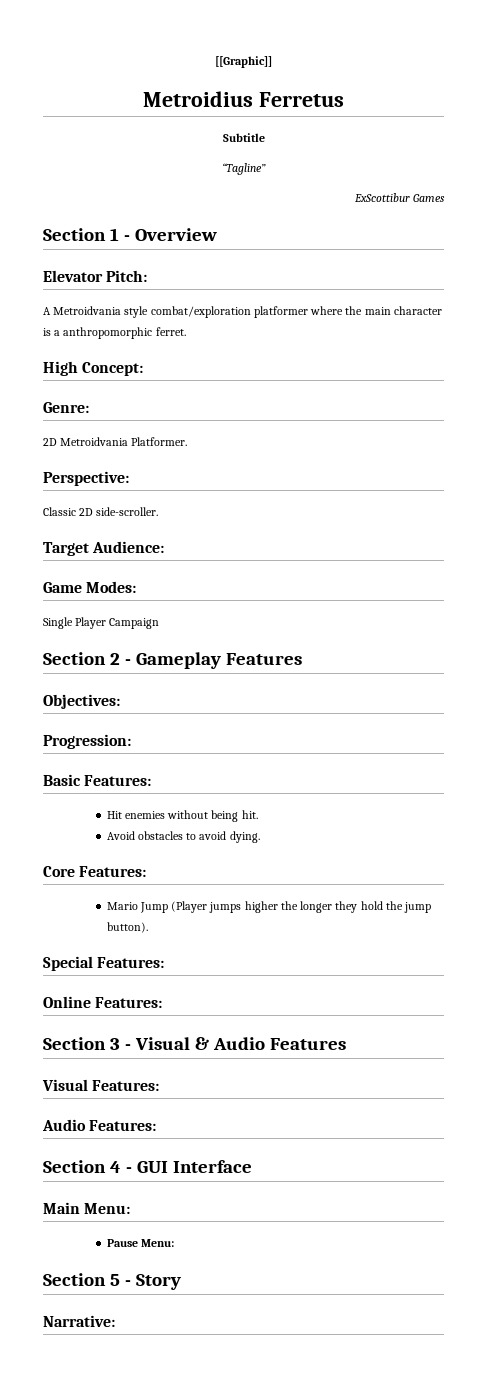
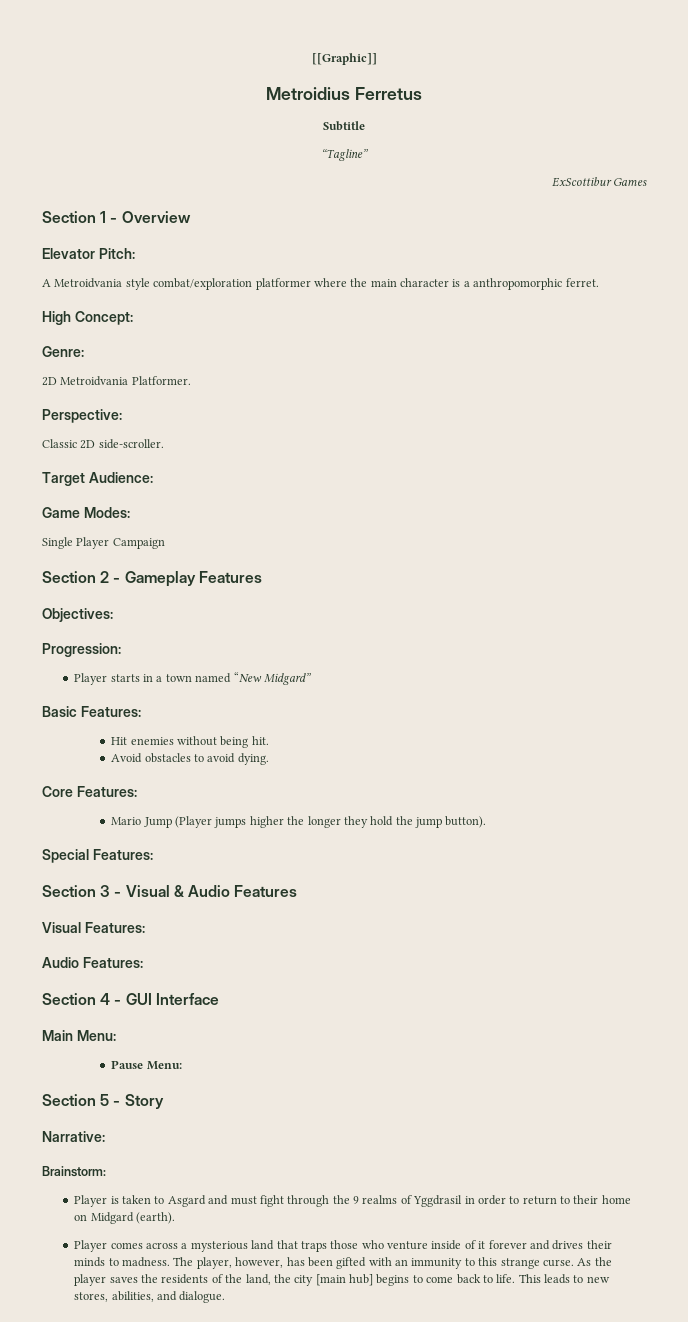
+ Player starts in a town named “New Midgard”
- Online Features:
+ Brainstorm:
+ Player is taken to Asgard and must fight through the 9 realms of Yggdrasil in order to return to their home on Midgard (earth).
+ Player comes across a mysterious land that traps those who venture inside of it forever and drives their minds to madness. The player, however, has been gifted with an immunity to this strange curse. As the player saves the residents of the land, the city [main hub] begins to come back to life. This leads to new stores, abilities, and dialogue.

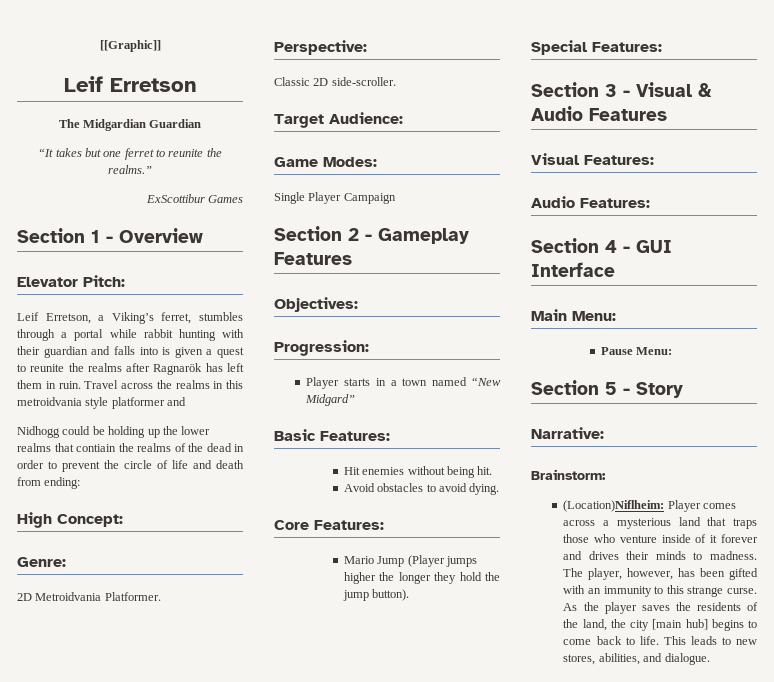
- Metroidius Ferretus
- Subtitle
- “Tagline”
+ Leif Erretson
+ The Midgardian Guardian
+ “It takes but one ferret to reunite the realms.”
- A Metroidvania style combat/exploration platformer where the main character is a anthropomorphic ferret.
+ Leif Erretson, a Viking’s ferret, stumbles through a portal while rabbit hunting with their guardian and falls into is given a quest to reunite the realms after Ragnarök has left them in ruin. Travel across the realms in this metroidvania style platformer and
+ Nidhogg could be holding up the lower realms that contiain the realms of the dead in order to prevent the circle of life and death from ending:
- Player is taken to Asgard and must fight through the 9 realms of Yggdrasil in order to return to their home on Midgard (earth).
- Player comes across a mysterious land that traps those who venture inside of it forever and drives their minds to madness.
+ (Location)Niflheim: Player comes across a mysterious land that traps those who venture inside of it forever and drives their minds to madness.

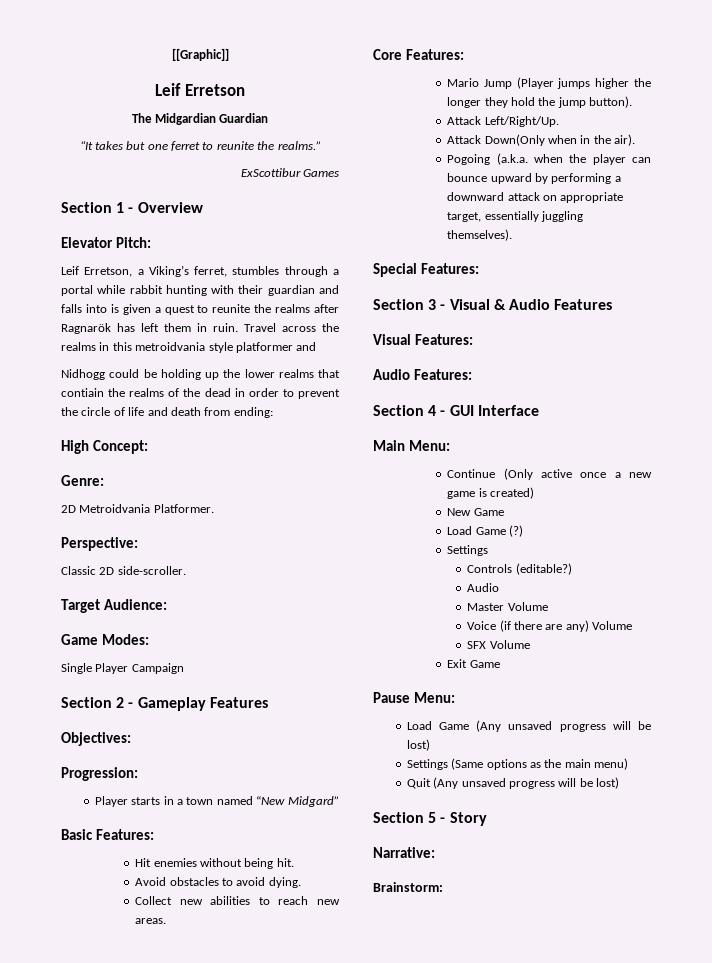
+ Collect new abilities to reach new areas.
+ Attack Left/Right/Up.
+ Attack Down(Only when in the air).
+ Pogoing (a.k.a. when the player can bounce upward by performing a downward attack on appropriate target, essentially juggling themselves).
+ Continue (Only active once a new game is created)
+ New Game
+ Load Game (?)
+ Settings
+ Controls (editable?)
+ Audio
+ Master Volume
+ Voice (if there are any) Volume
+ SFX Volume
+ Exit Game
  Pause Menu:
+ Load Game (Any unsaved progress will be lost)
+ Settings (Same options as the main menu)
+ Quit (Any unsaved progress will be lost)
- (Location)Niflheim: Player comes across a mysterious land that traps those who venture inside of it forever and drives their minds to madness. The player, however, has been gifted with an immunity to this strange curse. As the player saves the residents of the land, the city [main hub] begins to come back to life. This leads to new stores, abilities, and dialogue.

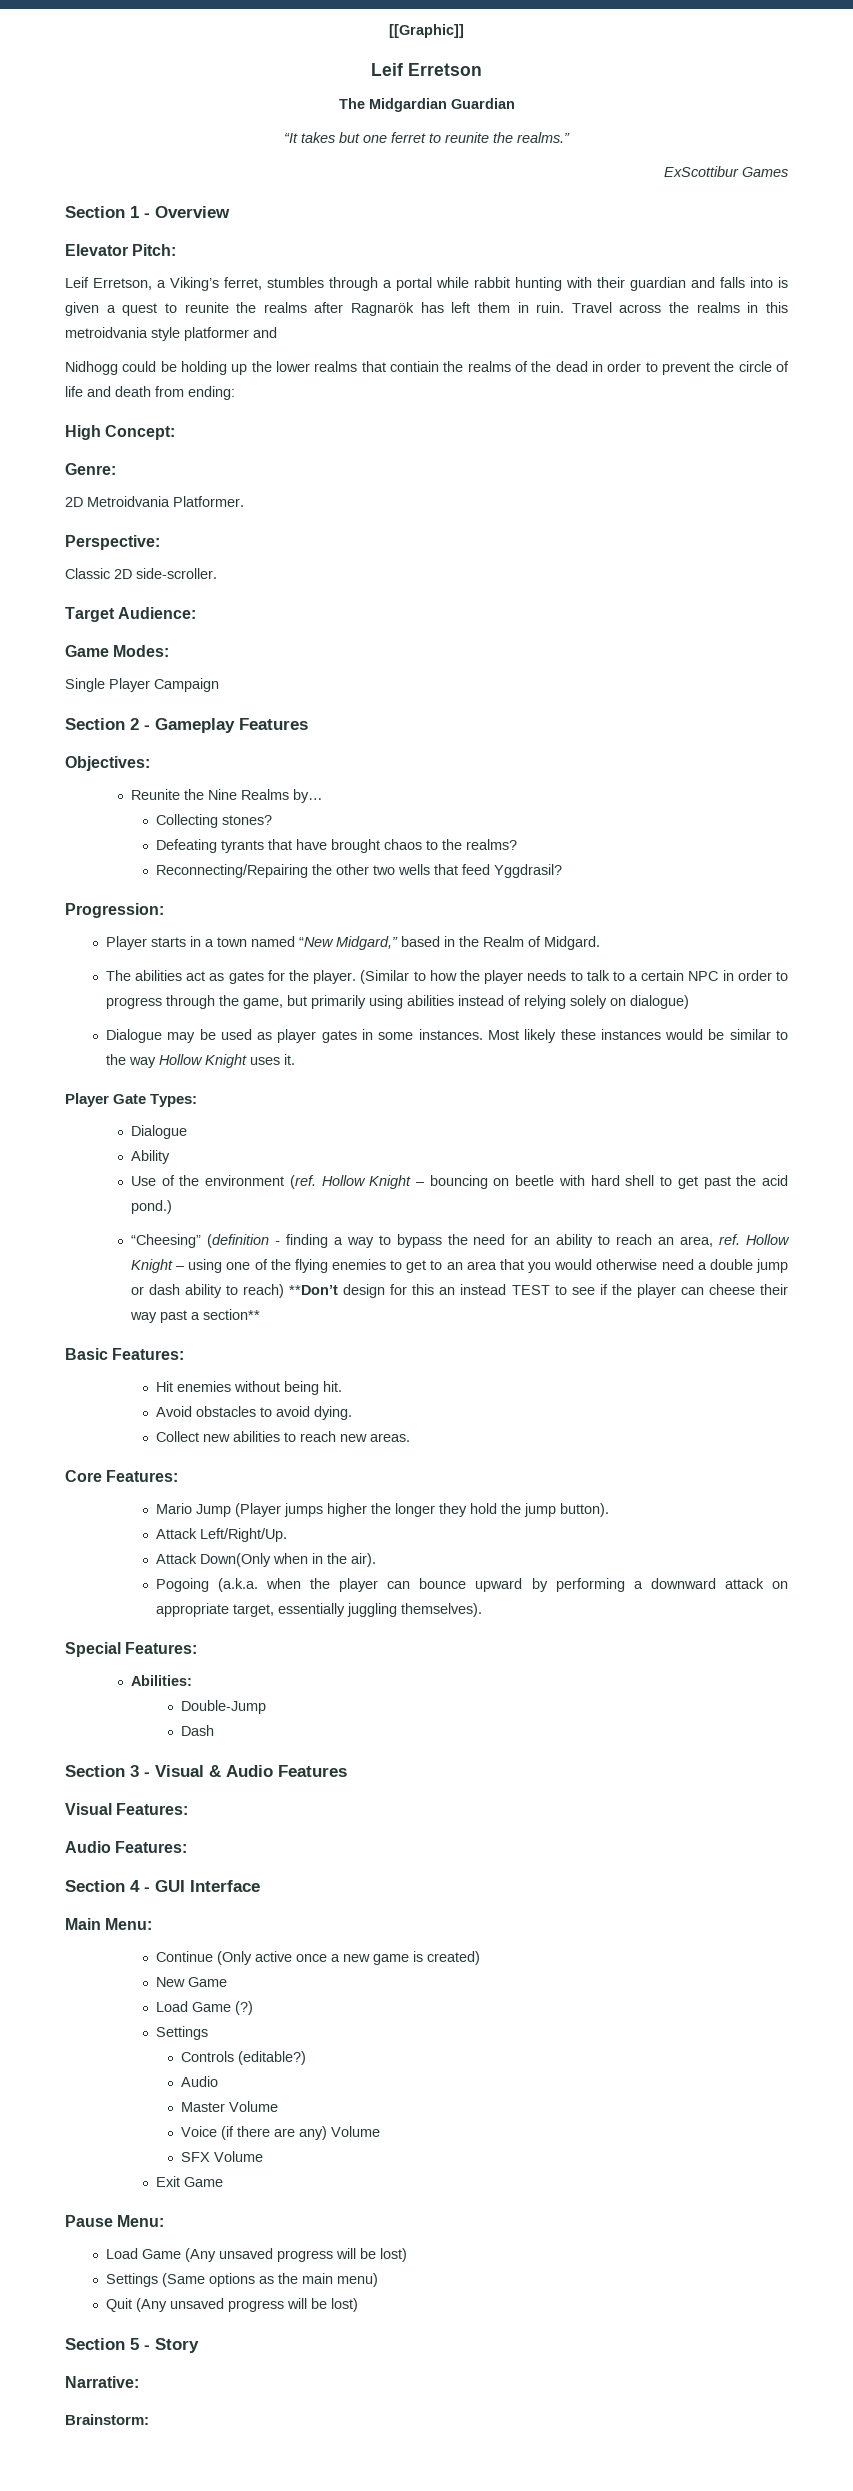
+ Reunite the Nine Realms by…
+ Collecting stones?
+ Defeating tyrants that have brought chaos to the realms?
+ Reconnecting/Repairing the other two wells that feed Yggdrasil?
- Player starts in a town named “New Midgard”
+ Player starts in a town named “New Midgard,” based in the Realm of Midgard.
+ The abilities act as gates for the player. (Similar to how the player needs to talk to a certain NPC in order to progress through the game, but primarily using abilities instead of relying solely on dialogue)
+ Dialogue may be used as player gates in some instances. Most likely these instances would be similar to the way Hollow Knight uses it.
+ Player Gate Types:
+ Dialogue
+ Ability
+ Use of the environment (ref. Hollow Knight – bouncing on beetle with hard shell to get past the acid pond.)
+ “Cheesing” (definition - finding a way to bypass the need for an ability to reach an area, ref. Hollow Knight – using one of the flying enemies to get to an area that you would otherwise need a double jump or dash ability to reach) **Don’t design for this an instead TEST to see if the player can cheese their way past a section**
+ Abilities:
+ Double-Jump
+ Dash

